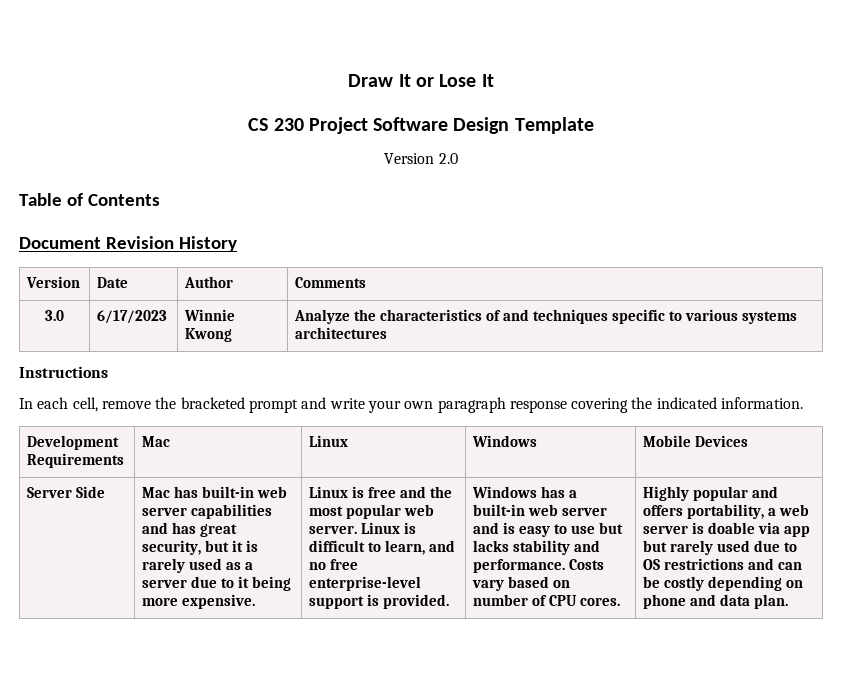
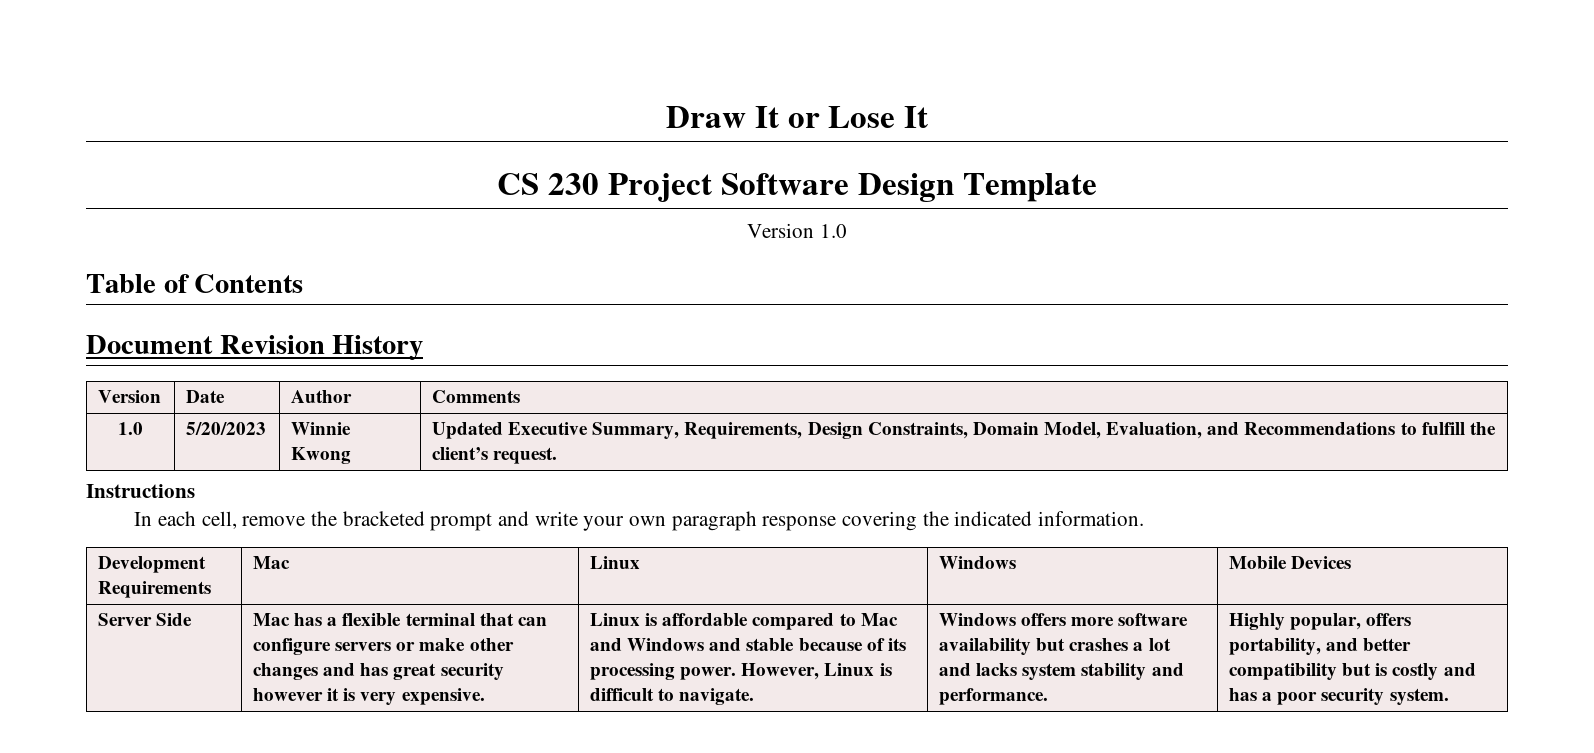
- Version 2.0
+ Version 1.0
- 3.0 | 6/17/2023 | Winnie Kwong | Analyze the characteristics of and techniques specific to various systems architectures
+ 1.0 | 5/20/2023 | Winnie Kwong | Updated Executive Summary, Requirements, Design Constraints, Domain Model, Evaluation, and Recommendations to fulfill the client’s request.
- Mac has built-in web server capabilities and has great security, but it is rarely used as a server due to it being more expensive. | Linux is free and the most popular web server. Linux is difficult to learn, and no free enterprise-level support is provided. | Windows has a built-in web server and is easy to use but lacks stability and performance. Costs vary based on number of CPU cores. | Highly popular and offers portability, a web server is doable via app but rarely used due to OS restrictions and can be costly depending on phone and data plan.
+ Mac has a flexible terminal that can configure servers or make other changes and has great security however it is very expensive. | Linux is affordable compared to Mac and Windows and stable because of its processing power. However, Linux is difficult to navigate. | Windows offers more software availability but crashes a lot and lacks system stability and performance. | Highly popular, offers portability, and better compatibility but is costly and has a poor security system.

